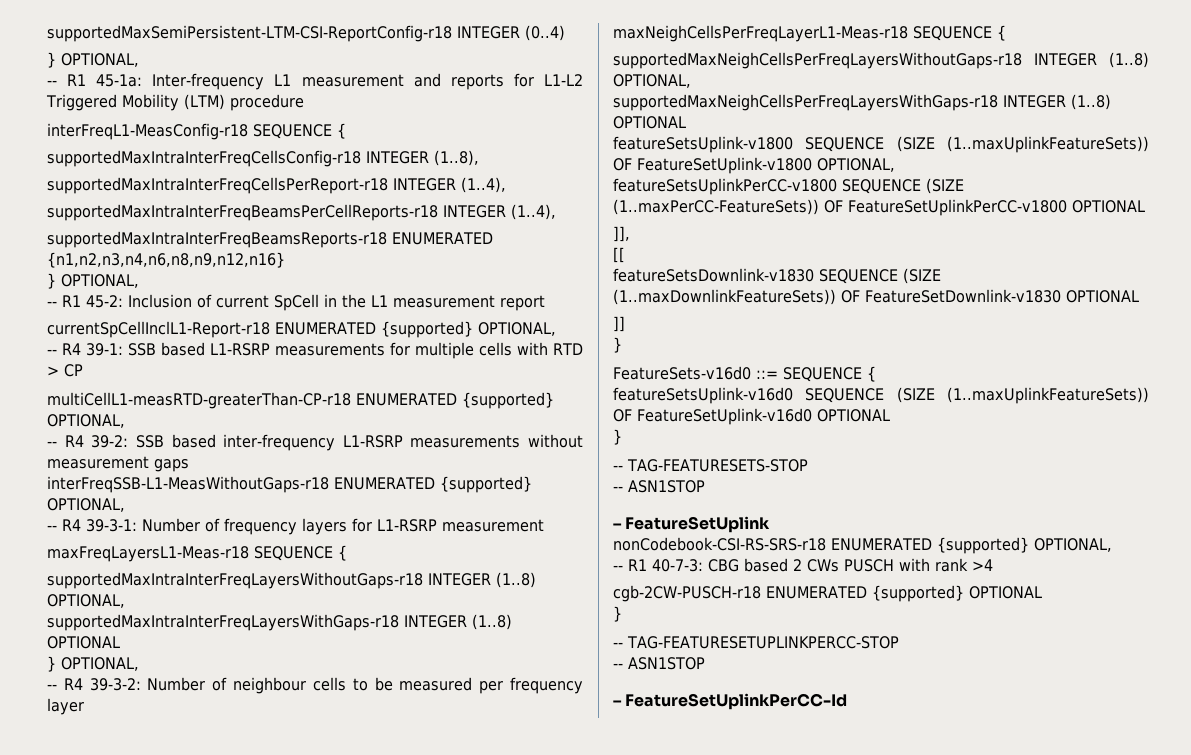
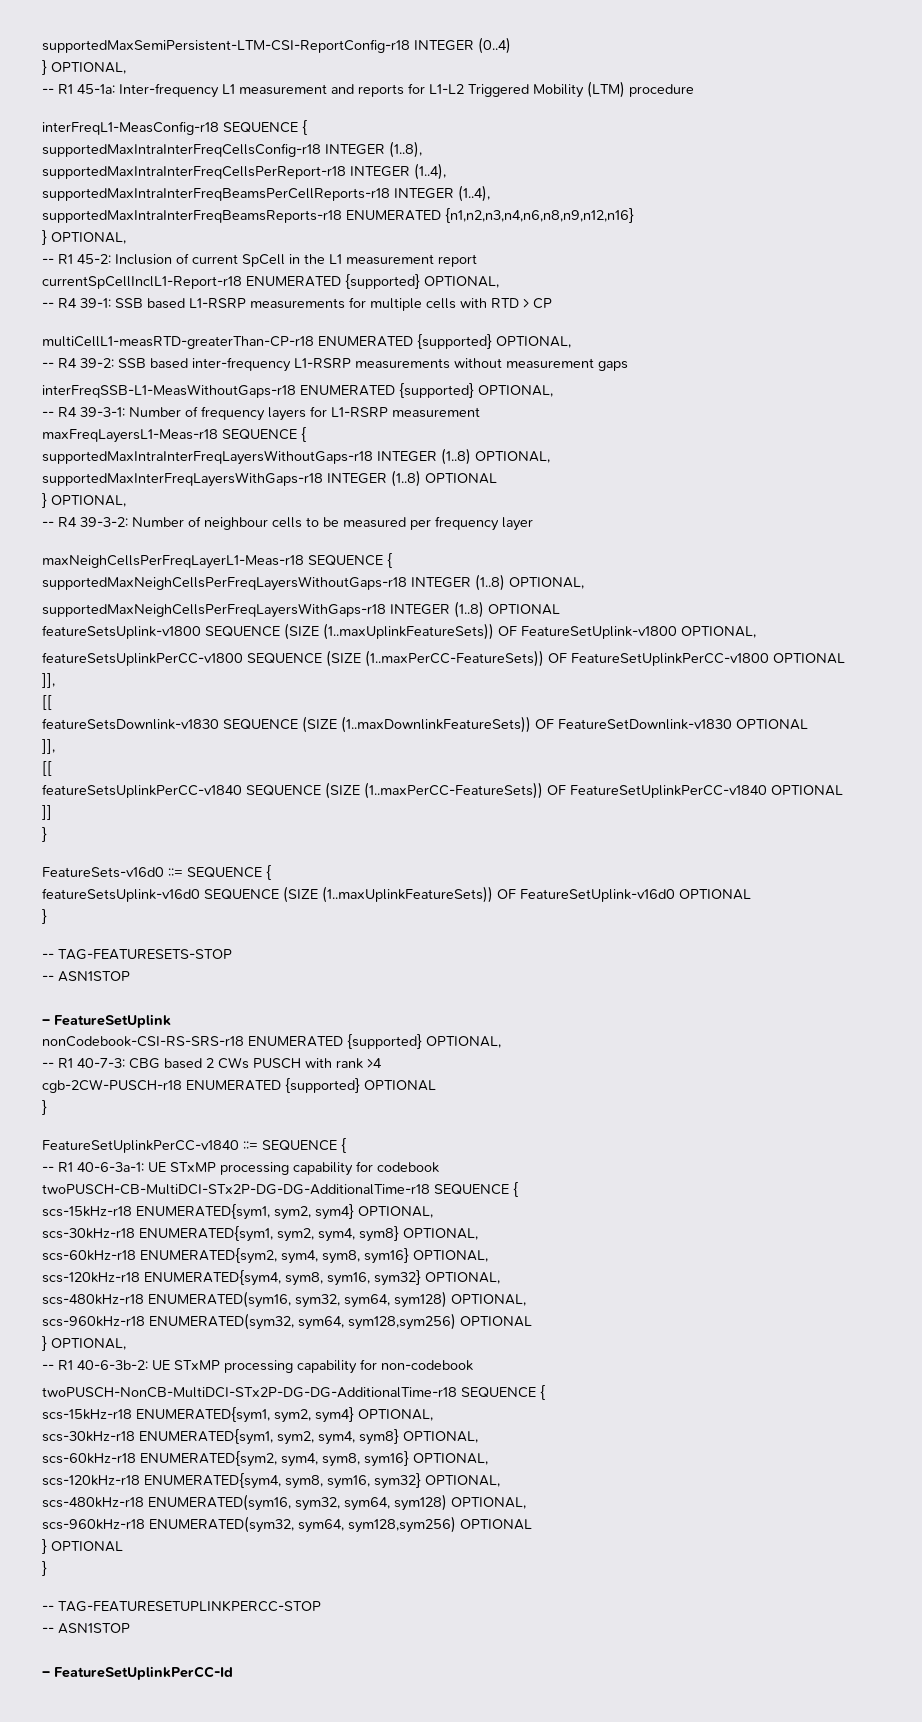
- supportedMaxIntraInterFreqLayersWithGaps-r18 INTEGER (1..8) OPTIONAL
+ supportedMaxInterFreqLayersWithGaps-r18 INTEGER (1..8) OPTIONAL
  featureSetsDownlink-v1830 SEQUENCE (SIZE (1..maxDownlinkFeatureSets)) OF FeatureSetDownlink-v1830 OPTIONAL
+ ]],
+ [[
+ featureSetsUplinkPerCC-v1840 SEQUENCE (SIZE (1..maxPerCC-FeatureSets)) OF FeatureSetUplinkPerCC-v1840 OPTIONAL
+ FeatureSetUplinkPerCC-v1840 ::= SEQUENCE {
+ -- R1 40-6-3a-1: UE STxMP processing capability for codebook
+ twoPUSCH-CB-MultiDCI-STx2P-DG-DG-AdditionalTime-r18 SEQUENCE {
+ scs-15kHz-r18 ENUMERATED{sym1, sym2, sym4} OPTIONAL,
+ scs-30kHz-r18 ENUMERATED{sym1, sym2, sym4, sym8} OPTIONAL,
+ scs-60kHz-r18 ENUMERATED{sym2, sym4, sym8, sym16} OPTIONAL,
+ scs-120kHz-r18 ENUMERATED{sym4, sym8, sym16, sym32} OPTIONAL,
+ scs-480kHz-r18 ENUMERATED(sym16, sym32, sym64, sym128) OPTIONAL,
+ scs-960kHz-r18 ENUMERATED(sym32, sym64, sym128,sym256) OPTIONAL
+ } OPTIONAL,
+ -- R1 40-6-3b-2: UE STxMP processing capability for non-codebook
+ twoPUSCH-NonCB-MultiDCI-STx2P-DG-DG-AdditionalTime-r18 SEQUENCE {
+ scs-15kHz-r18 ENUMERATED{sym1, sym2, sym4} OPTIONAL,
+ scs-30kHz-r18 ENUMERATED{sym1, sym2, sym4, sym8} OPTIONAL,
+ scs-60kHz-r18 ENUMERATED{sym2, sym4, sym8, sym16} OPTIONAL,
+ scs-120kHz-r18 ENUMERATED{sym4, sym8, sym16, sym32} OPTIONAL,
+ scs-480kHz-r18 ENUMERATED(sym16, sym32, sym64, sym128) OPTIONAL,
+ scs-960kHz-r18 ENUMERATED(sym32, sym64, sym128,sym256) OPTIONAL
+ } OPTIONAL
+ }

